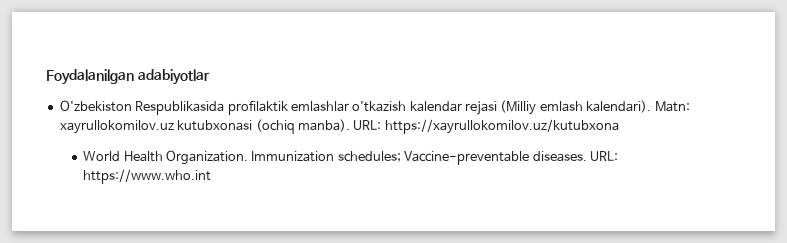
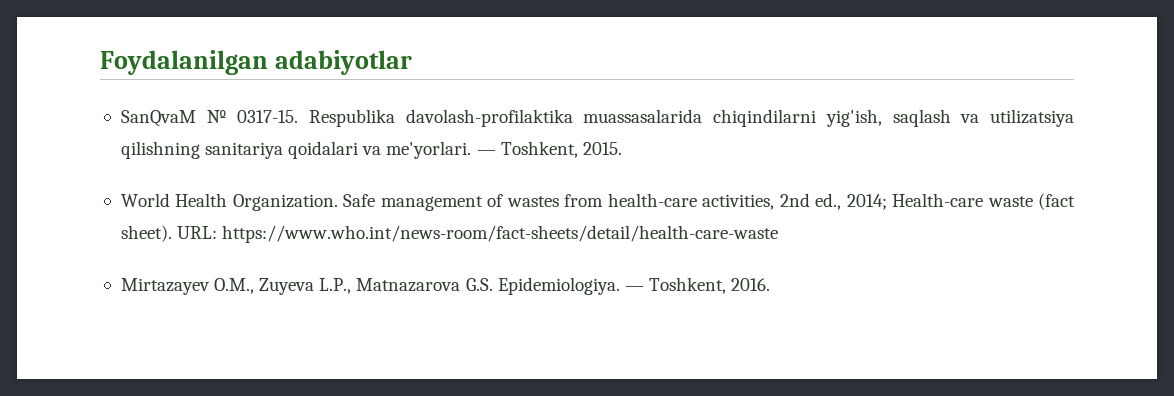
- O'zbekiston Respublikasida profilaktik emlashlar o'tkazish kalendar rejasi (Milliy emlash kalendari). Matn: xayrullokomilov.uz kutubxonasi (ochiq manba). URL: https://xayrullokomilov.uz/kutubxona
- World Health Organization. Immunization schedules; Vaccine-preventable diseases. URL: https://www.who.int
+ SanQvaM № 0317-15. Respublika davolash-profilaktika muassasalarida chiqindilarni yig'ish, saqlash va utilizatsiya qilishning sanitariya qoidalari va me'yorlari. — Toshkent, 2015.
+ World Health Organization. Safe management of wastes from health-care activities, 2nd ed., 2014; Health-care waste (fact sheet). URL: https://www.who.int/news-room/fact-sheets/detail/health-care-waste
+ Mirtazayev O.M., Zuyeva L.P., Matnazarova G.S. Epidemiologiya. — Toshkent, 2016.

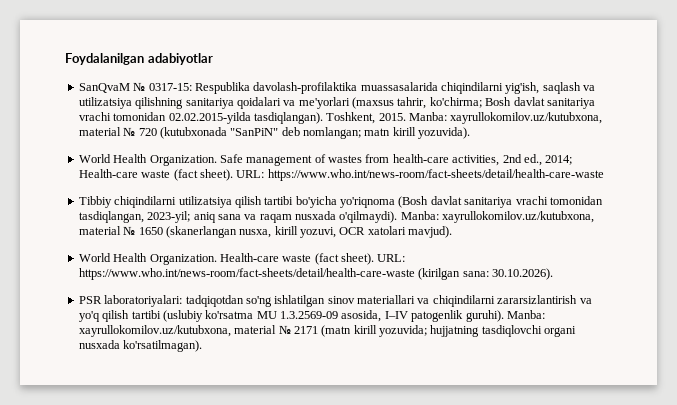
- SanQvaM № 0317-15. Respublika davolash-profilaktika muassasalarida chiqindilarni yig'ish, saqlash va utilizatsiya qilishning sanitariya qoidalari va me'yorlari. — Toshkent, 2015.
+ SanQvaM № 0317-15: Respublika davolash-profilaktika muassasalarida chiqindilarni yig'ish, saqlash va utilizatsiya qilishning sanitariya qoidalari va me'yorlari (maxsus tahrir, ko'chirma; Bosh davlat sanitariya vrachi tomonidan 02.02.2015-yilda tasdiqlangan). Toshkent, 2015. Manba: xayrullokomilov.uz/kutubxona, material № 720 (kutubxonada "SanPiN" deb nomlangan; matn kirill yozuvida).
- Mirtazayev O.M., Zuyeva L.P., Matnazarova G.S. Epidemiologiya. — Toshkent, 2016.
+ Tibbiy chiqindilarni utilizatsiya qilish tartibi bo'yicha yo'riqnoma (Bosh davlat sanitariya vrachi tomonidan tasdiqlangan, 2023-yil; aniq sana va raqam nusxada o'qilmaydi). Manba: xayrullokomilov.uz/kutubxona, material № 1650 (skanerlangan nusxa, kirill yozuvi, OCR xatolari mavjud).
+ World Health Organization. Health-care waste (fact sheet). URL: https://www.who.int/news-room/fact-sheets/detail/health-care-waste (kirilgan sana: 30.10.2026).
+ PSR laboratoriyalari: tadqiqotdan so'ng ishlatilgan sinov materiallari va chiqindilarni zararsizlantirish va yo'q qilish tartibi (uslubiy ko'rsatma MU 1.3.2569-09 asosida, I–IV patogenlik guruhi). Manba: xayrullokomilov.uz/kutubxona, material № 2171 (matn kirill yozuvida; hujjatning tasdiqlovchi organi nusxada ko'rsatilmagan).

